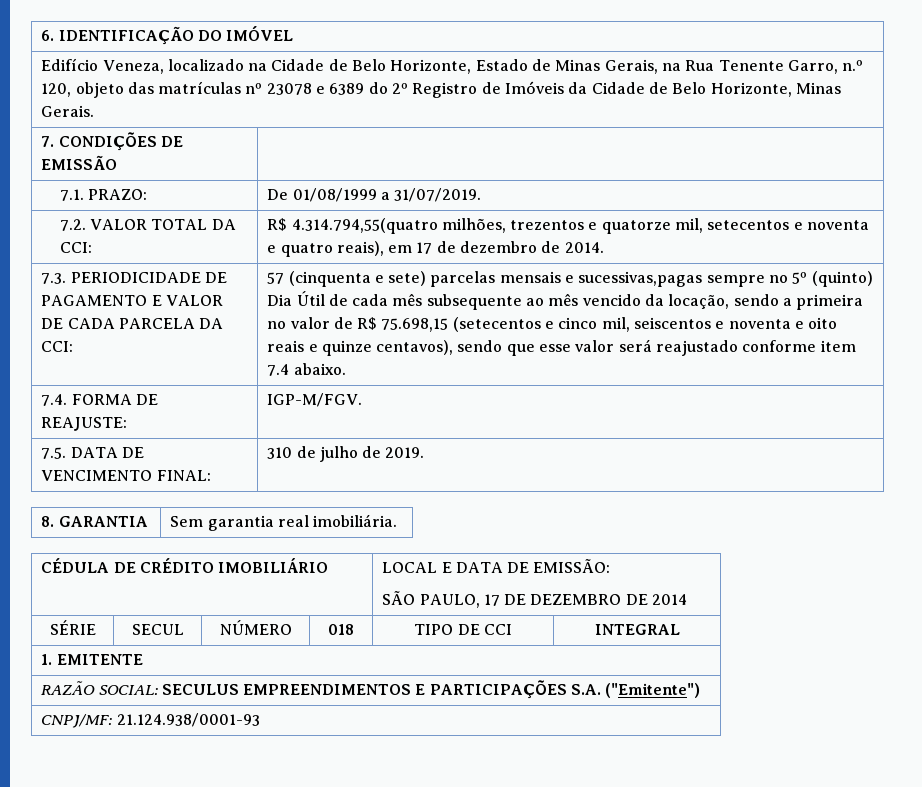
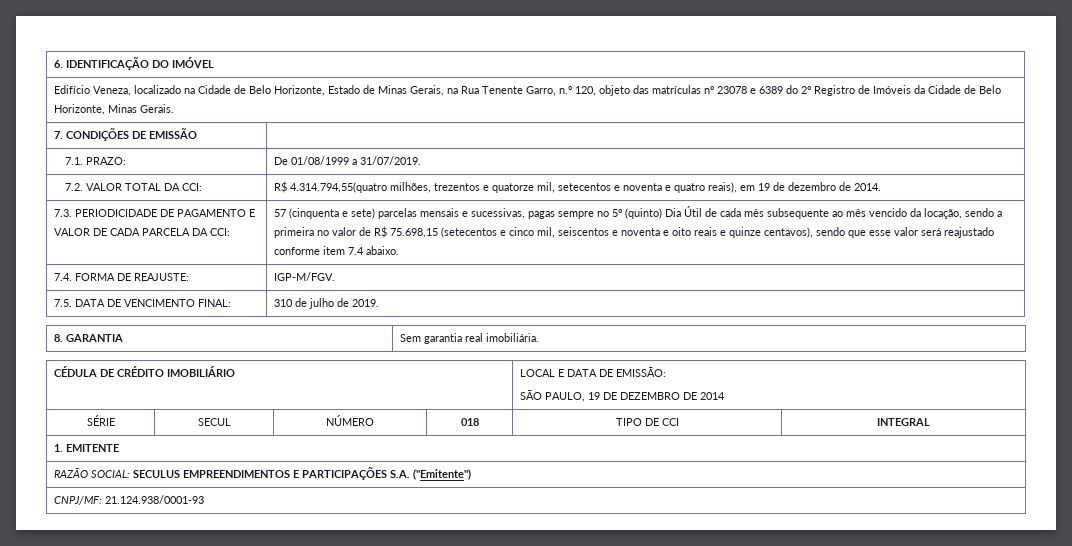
- 7.2. VALOR TOTAL DA CCI: | R$ 4.314.794,55(quatro milhões, trezentos e quatorze mil, setecentos e noventa e quatro reais), em 17 de dezembro de 2014.
+ 7.2. VALOR TOTAL DA CCI: | R$ 4.314.794,55(quatro milhões, trezentos e quatorze mil, setecentos e noventa e quatro reais), em 19 de dezembro de 2014.
- 57 (cinquenta e sete) parcelas mensais e sucessivas,pagas sempre no 5º (quinto) Dia Útil de cada mês subsequente ao mês vencido da locação, sendo a primeira no valor de R$ 75.698,15 (setecentos e cinco mil, seiscentos e noventa e oito reais e quinze centavos), sendo que esse valor será reajustado conforme item 7.4 abaixo.
+ 57 (cinquenta e sete) parcelas mensais e sucessivas, pagas sempre no 5º (quinto) Dia Útil de cada mês subsequente ao mês vencido da locação, sendo a primeira no valor de R$ 75.698,15 (setecentos e cinco mil, seiscentos e noventa e oito reais e quinze centavos), sendo que esse valor será reajustado conforme item 7.4 abaixo.
  CÉDULA DE CRÉDITO IMOBILIÁRIO | LOCAL E DATA DE EMISSÃO:
- SÃO PAULO, 17 DE DEZEMBRO DE 2014
+ SÃO PAULO, 19 DE DEZEMBRO DE 2014

